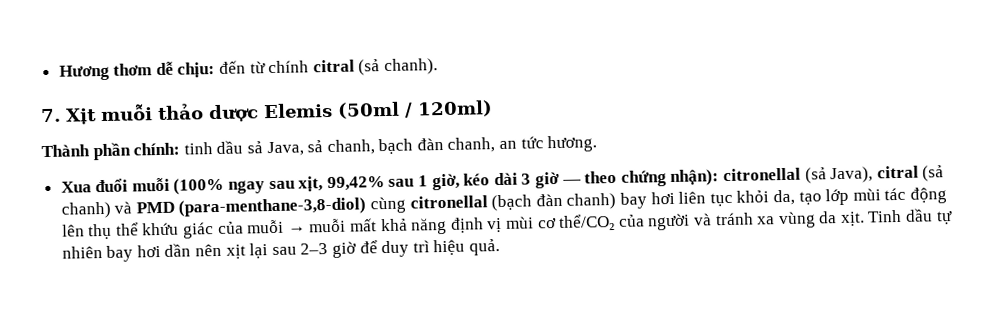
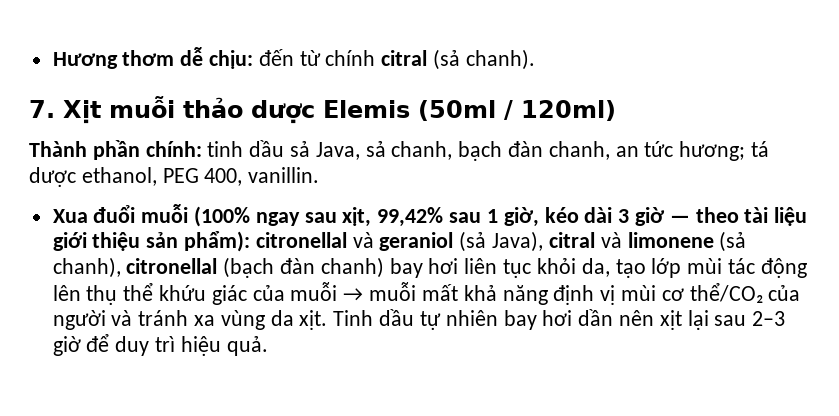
- Thành phần chính: tinh dầu sả Java, sả chanh, bạch đàn chanh, an tức hương.
+ Thành phần chính: tinh dầu sả Java, sả chanh, bạch đàn chanh, an tức hương; tá dược ethanol, PEG 400, vanillin.
- Xua đuổi muỗi (100% ngay sau xịt, 99,42% sau 1 giờ, kéo dài 3 giờ — theo chứng nhận): citronellal (sả Java), citral (sả chanh) và PMD (para-menthane-3,8-diol) cùng citronellal (bạch đàn chanh) bay hơi liên tục khỏi da, tạo lớp mùi tác động lên thụ thể khứu giác của muỗi → muỗi mất khả năng định vị mùi cơ thể/CO₂ của người và tránh xa vùng da xịt.
+ Xua đuổi muỗi (100% ngay sau xịt, 99,42% sau 1 giờ, kéo dài 3 giờ — theo tài liệu giới thiệu sản phẩm): citronellal và geraniol (sả Java), citral và limonene (sả chanh), citronellal (bạch đàn chanh) bay hơi liên tục khỏi da, tạo lớp mùi tác động lên thụ thể khứu giác của muỗi → muỗi mất khả năng định vị mùi cơ thể/CO₂ của người và tránh xa vùng da xịt.

